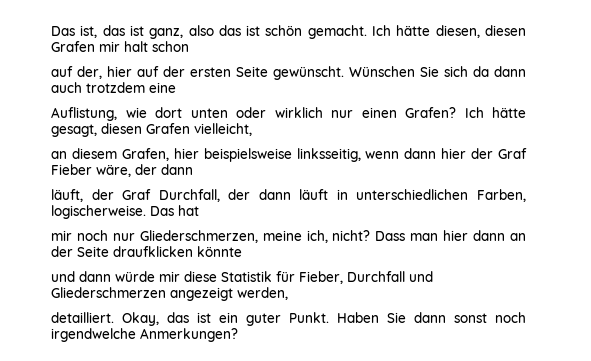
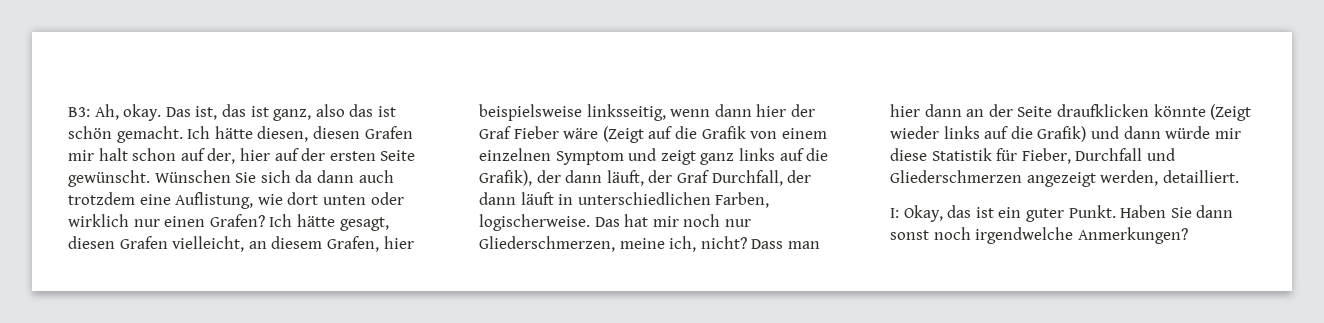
+ B3: Ah, okay.
- Ich hätte diesen, diesen Grafen mir halt schon
- auf der, hier auf der ersten Seite gewünscht.
+ Ich hätte diesen, diesen Grafen mir halt schon auf der, hier auf der ersten Seite gewünscht.
- Wünschen Sie sich da dann auch trotzdem eine
- Auflistung, wie dort unten oder wirklich nur einen Grafen?
+ Wünschen Sie sich da dann auch trotzdem eine Auflistung, wie dort unten oder wirklich nur einen Grafen?
- Ich hätte gesagt, diesen Grafen vielleicht,
- an diesem Grafen, hier beispielsweise linksseitig, wenn dann hier der Graf Fieber wäre, der dann
- läuft, der Graf Durchfall, der dann läuft in unterschiedlichen Farben, logischerweise.
+ Ich hätte gesagt, diesen Grafen vielleicht, an diesem Grafen, hier beispielsweise linksseitig, wenn dann hier der Graf Fieber wäre (Zeigt auf die Grafik von einem einzelnen Symptom und zeigt ganz links auf die Grafik), der dann läuft, der Graf Durchfall, der dann läuft in unterschiedlichen Farben, logischerweise.
- Das hat
- mir noch nur Gliederschmerzen, meine ich, nicht?
+ Das hat mir noch nur Gliederschmerzen, meine ich, nicht?
- Dass man hier dann an der Seite draufklicken könnte
- und dann würde mir diese Statistik für Fieber, Durchfall und Gliederschmerzen angezeigt werden,
- detailliert. Okay, das ist ein guter Punkt.
+ Dass man hier dann an der Seite draufklicken könnte (Zeigt wieder links auf die Grafik) und dann würde mir diese Statistik für Fieber, Durchfall und Gliederschmerzen angezeigt werden, detailliert.
+ I: Okay, das ist ein guter Punkt.

